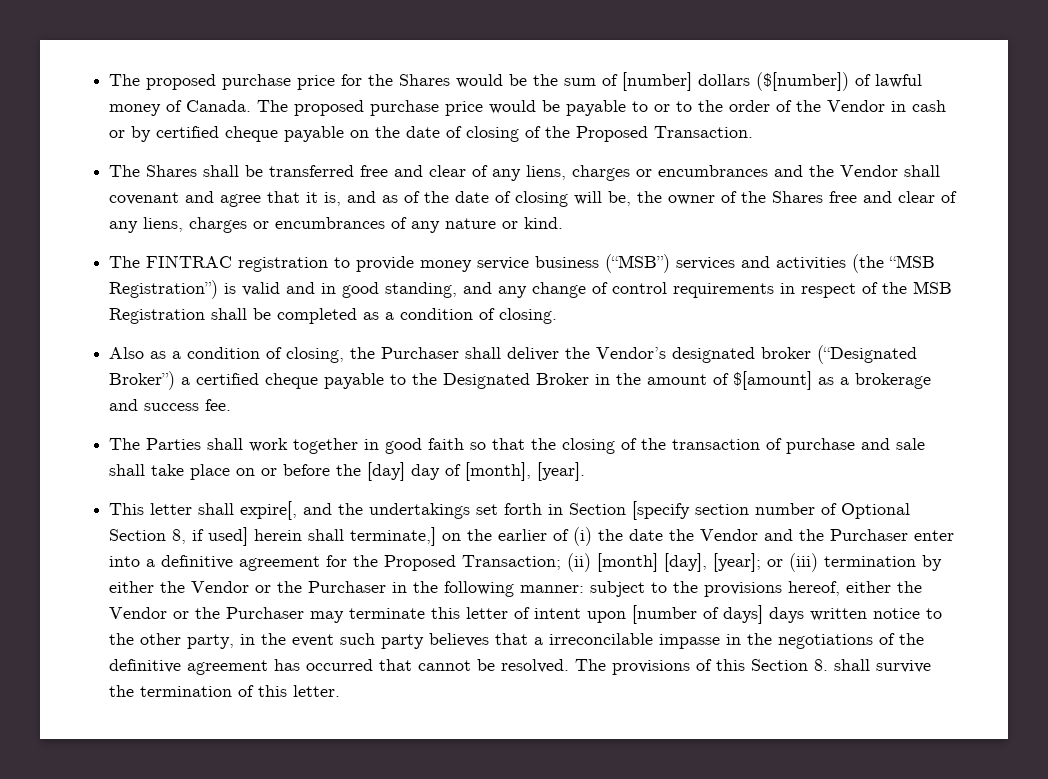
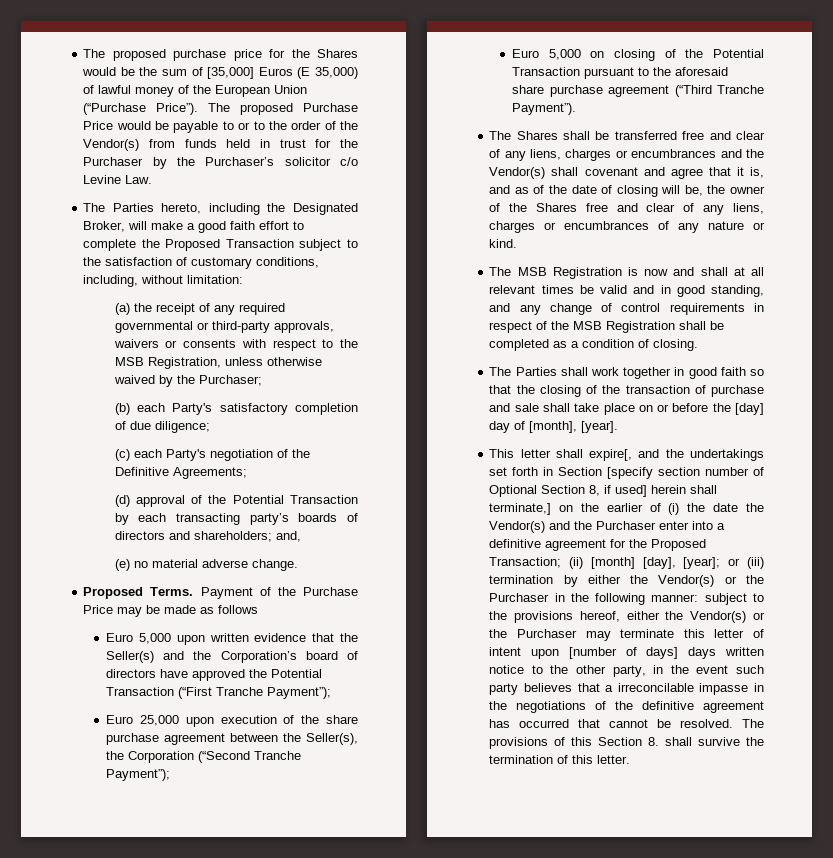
- The proposed purchase price for the Shares would be the sum of [number] dollars ($[number]) of lawful money of Canada. The proposed purchase price would be payable to or to the order of the Vendor in cash or by certified cheque payable on the date of closing of the Proposed Transaction.
+ The proposed purchase price for the Shares would be the sum of [35,000] Euros (E 35,000) of lawful money of the European Union (“Purchase Price”). The proposed Purchase Price would be payable to or to the order of the Vendor(s) from funds held in trust for the Purchaser by the Purchaser’s solicitor c/o Levine Law.
+ The Parties hereto, including the Designated Broker, will make a good faith effort to complete the Proposed Transaction subject to the satisfaction of customary conditions, including, without limitation:
+ (a) the receipt of any required governmental or third-party approvals, waivers or consents with respect to the MSB Registration, unless otherwise waived by the Purchaser;
+ (b) each Party's satisfactory completion of due diligence;
+ (c) each Party's negotiation of the Definitive Agreements;
+ (d) approval of the Potential Transaction by each transacting party’s boards of directors and shareholders; and,
+ (e) no material adverse change.
+ Proposed Terms. Payment of the Purchase Price may be made as follows
+ Euro 5,000 upon written evidence that the Seller(s) and the Corporation’s board of directors have approved the Potential Transaction (“First Tranche Payment”);
+ Euro 25,000 upon execution of the share purchase agreement between the Seller(s), the Corporation (“Second Tranche Payment”);
+ Euro 5,000 on closing of the Potential Transaction pursuant to the aforesaid share purchase agreement (“Third Tranche Payment”).
- The Shares shall be transferred free and clear of any liens, charges or encumbrances and the Vendor shall covenant and agree that it is, and as of the date of closing will be, the owner of the Shares free and clear of any liens, charges or encumbrances of any nature or kind.
+ The Shares shall be transferred free and clear of any liens, charges or encumbrances and the Vendor(s) shall covenant and agree that it is, and as of the date of closing will be, the owner of the Shares free and clear of any liens, charges or encumbrances of any nature or kind.
- The FINTRAC registration to provide money service business (“MSB”) services and activities (the “MSB Registration”) is valid and in good standing, and any change of control requirements in respect of the MSB Registration shall be completed as a condition of closing.
+ The MSB Registration is now and shall at all relevant times be valid and in good standing, and any change of control requirements in respect of the MSB Registration shall be completed as a condition of closing.
- Also as a condition of closing, the Purchaser shall deliver the Vendor’s designated broker (“Designated Broker”) a certified cheque payable to the Designated Broker in the amount of $[amount] as a brokerage and success fee.
- This letter shall expire[, and the undertakings set forth in Section [specify section number of Optional Section 8, if used] herein shall terminate,] on the earlier of (i) the date the Vendor and the Purchaser enter into a definitive agreement for the Proposed Transaction;
+ This letter shall expire[, and the undertakings set forth in Section [specify section number of Optional Section 8, if used] herein shall terminate,] on the earlier of (i) the date the Vendor(s) and the Purchaser enter into a definitive agreement for the Proposed Transaction;
- or (iii) termination by either the Vendor or the Purchaser in the following manner:
+ or (iii) termination by either the Vendor(s) or the Purchaser in the following manner:
- subject to the provisions hereof, either the Vendor or the Purchaser may terminate this letter of intent upon [number of days] days written notice to the other party, in the event such party believes that a irreconcilable impasse in the negotiations of the definitive agreement has occurred that cannot be resolved.
+ subject to the provisions hereof, either the Vendor(s) or the Purchaser may terminate this letter of intent upon [number of days] days written notice to the other party, in the event such party believes that a irreconcilable impasse in the negotiations of the definitive agreement has occurred that cannot be resolved.

